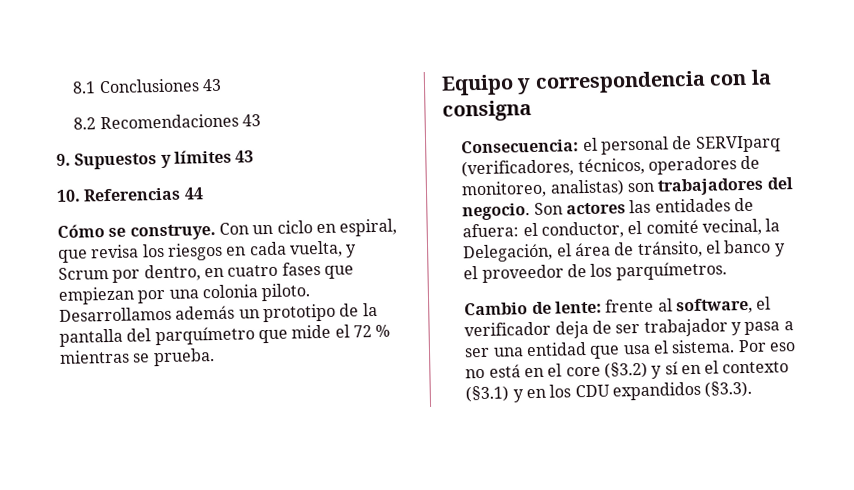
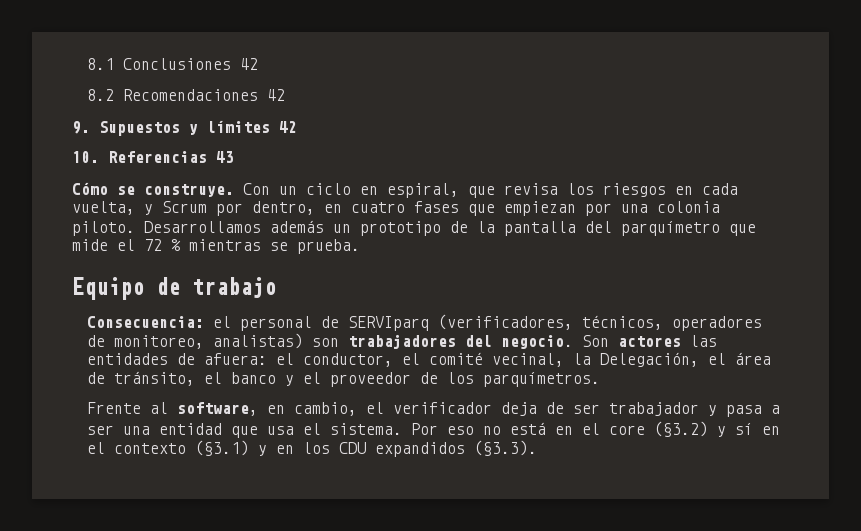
- 8.1 Conclusiones 43
+ 8.1 Conclusiones 42
- 8.2 Recomendaciones 43
+ 8.2 Recomendaciones 42
- 9. Supuestos y límites 43
+ 9. Supuestos y límites 42
- 10. Referencias 44
+ 10. Referencias 43
- Equipo y correspondencia con la consigna
+ Equipo de trabajo
- Cambio de lente: frente al software, el verificador deja de ser trabajador y pasa a ser una entidad que usa el sistema.
+ Frente al software, en cambio, el verificador deja de ser trabajador y pasa a ser una entidad que usa el sistema.

